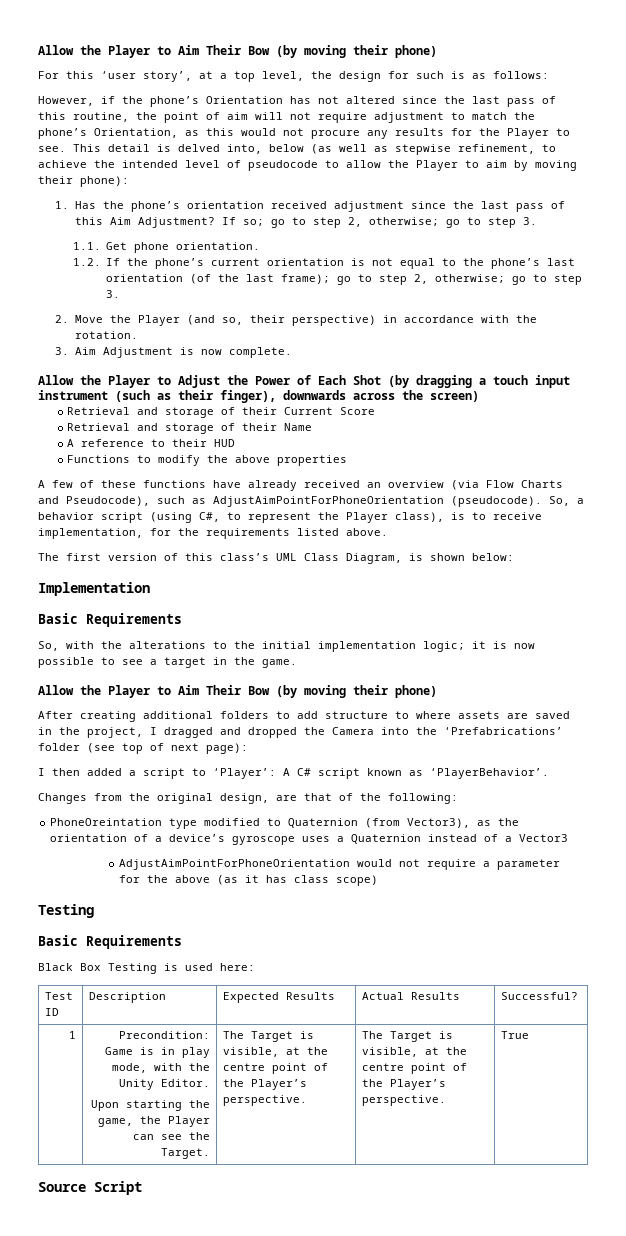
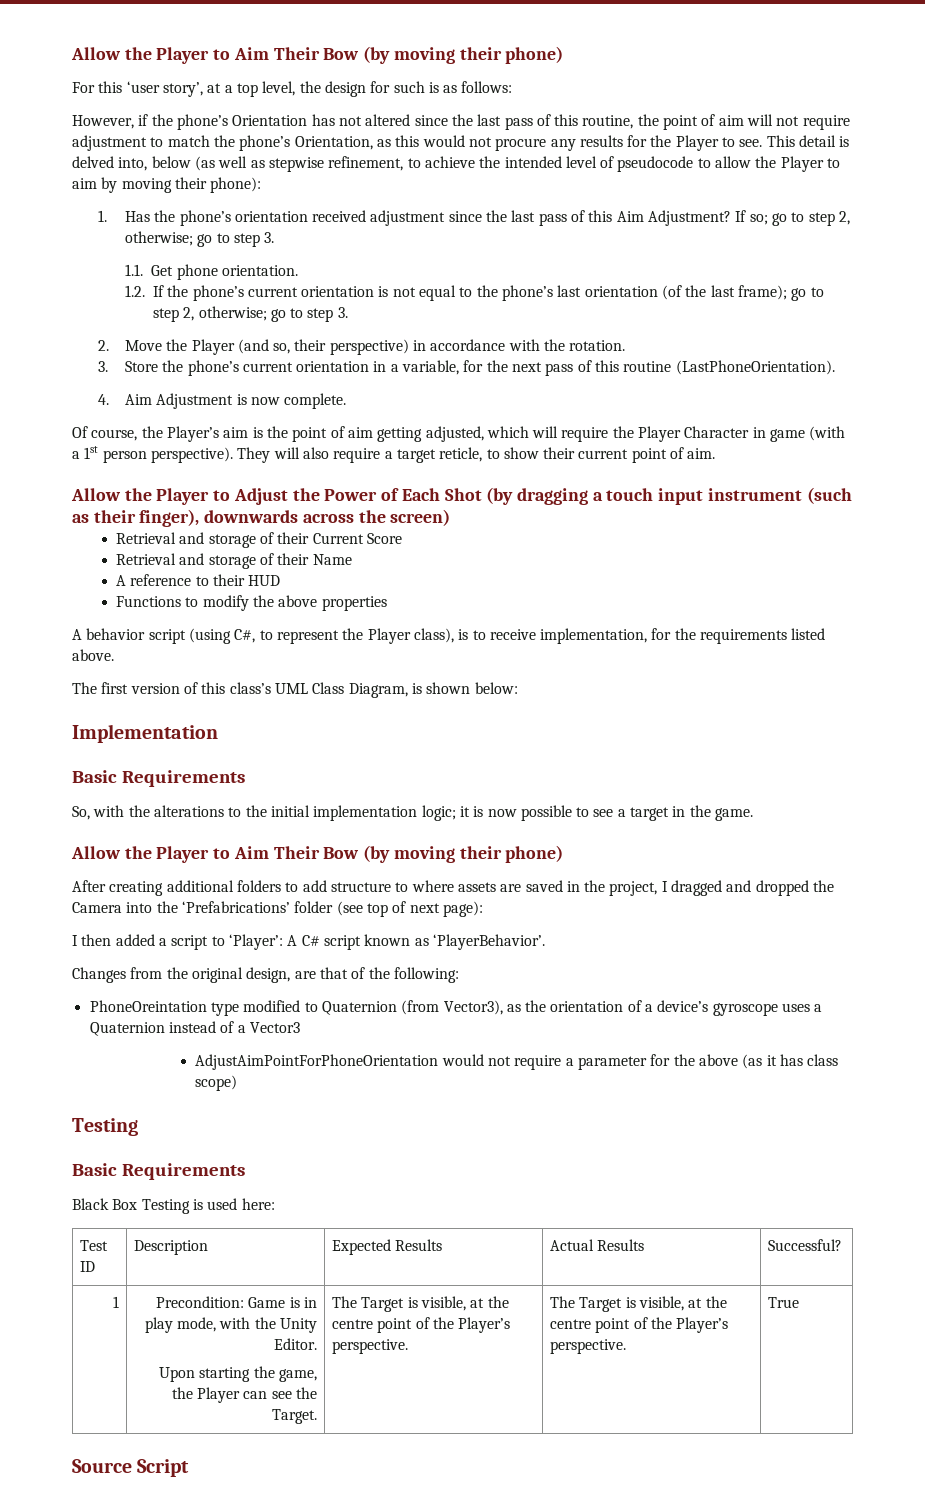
- 3. Aim Adjustment is now complete.
+ 3. Store the phone’s current orientation in a variable, for the next pass of this routine (LastPhoneOrientation).
+ 4. Aim Adjustment is now complete.
+ Of course, the Player’s aim is the point of aim getting adjusted, which will require the Player Character in game (with a 1st person perspective). They will also require a target reticle, to show their current point of aim.
- A few of these functions have already received an overview (via Flow Charts and Pseudocode), such as AdjustAimPointForPhoneOrientation (pseudocode). So, a behavior script (using C#, to represent the Player class), is to receive implementation, for the requirements listed above.
+ A behavior script (using C#, to represent the Player class), is to receive implementation, for the requirements listed above.

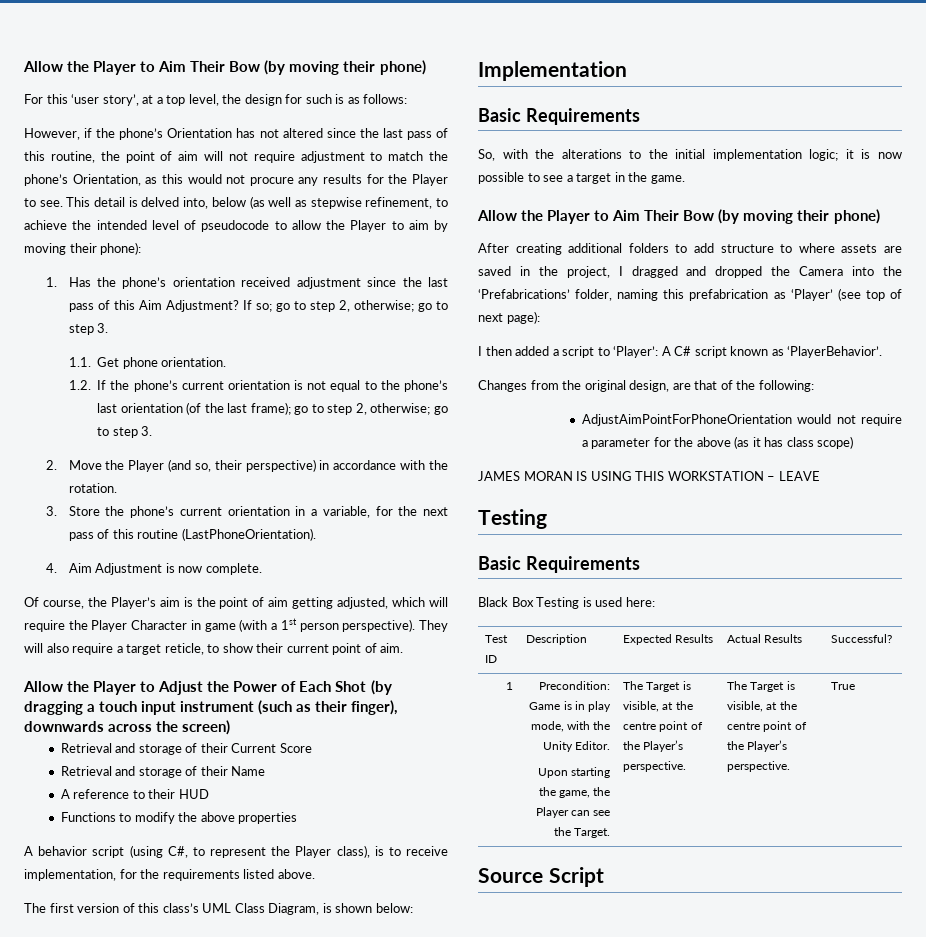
- After creating additional folders to add structure to where assets are saved in the project, I dragged and dropped the Camera into the ‘Prefabrications’ folder (see top of next page):
+ After creating additional folders to add structure to where assets are saved in the project, I dragged and dropped the Camera into the ‘Prefabrications’ folder, naming this prefabrication as ‘Player’ (see top of next page):
- PhoneOreintation type modified to Quaternion (from Vector3), as the orientation of a device’s gyroscope uses a Quaternion instead of a Vector3
+ JAMES MORAN IS USING THIS WORKSTATION – LEAVE

